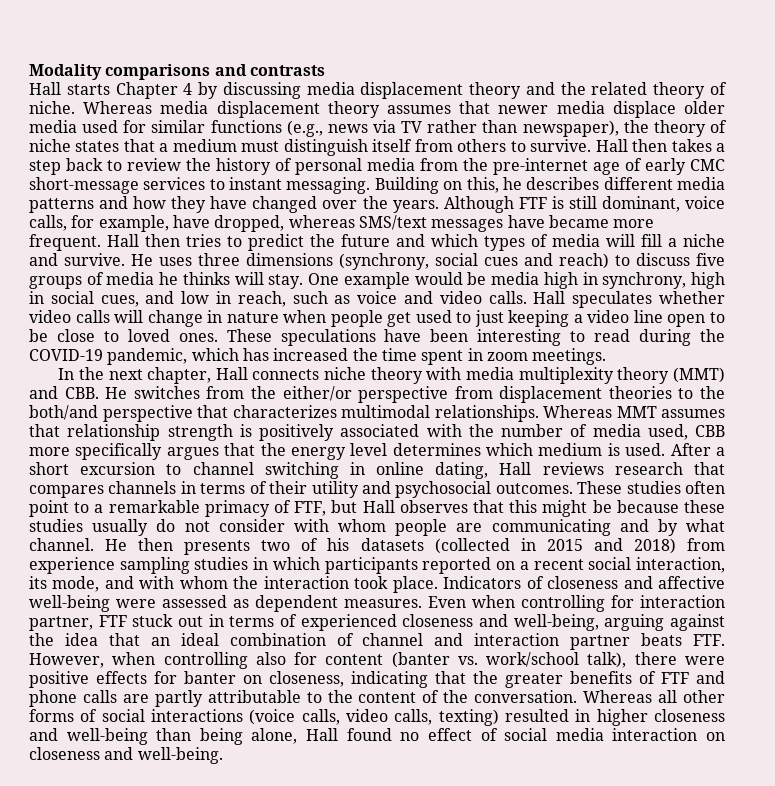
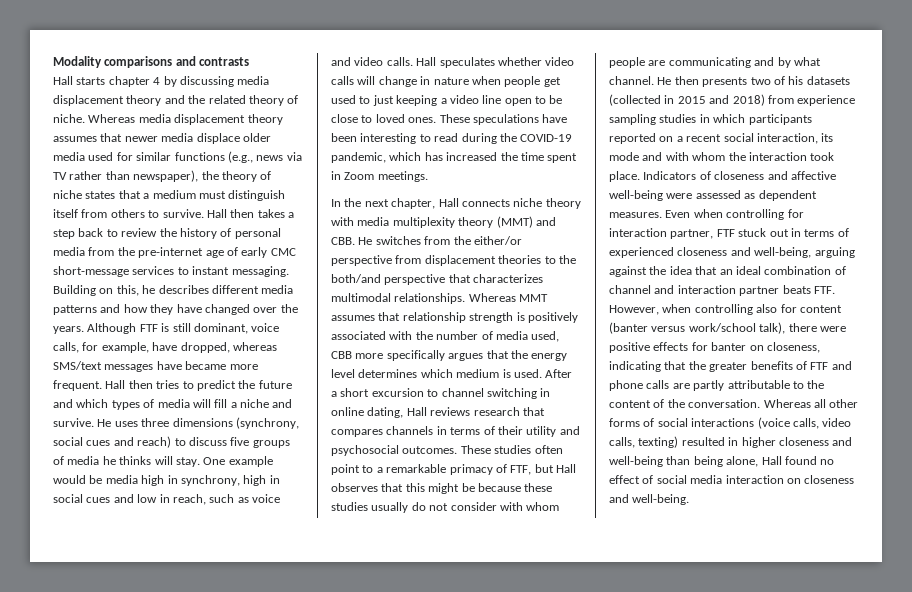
- Hall starts Chapter 4 by discussing media displacement theory and the related theory of niche.
+ Hall starts chapter 4 by discussing media displacement theory and the related theory of niche.
- One example would be media high in synchrony, high in social cues, and low in reach, such as voice and video calls.
+ One example would be media high in synchrony, high in social cues and low in reach, such as voice and video calls.
- These speculations have been interesting to read during the COVID-19 pandemic, which has increased the time spent in zoom meetings.
+ These speculations have been interesting to read during the COVID-19 pandemic, which has increased the time spent in Zoom meetings.
- He then presents two of his datasets (collected in 2015 and 2018) from experience sampling studies in which participants reported on a recent social interaction, its mode, and with whom the interaction took place.
+ He then presents two of his datasets (collected in 2015 and 2018) from experience sampling studies in which participants reported on a recent social interaction, its mode and with whom the interaction took place.
- Even when controlling for interaction partner, FTF stuck out in terms of experienced closeness and well-being, arguing against the idea that an ideal combination of channel and interaction partner beats FTF. However, when controlling also for content (banter vs. work/school talk), there were positive effects for banter on closeness, indicating that the greater benefits of FTF and phone calls are partly attributable to the content of the conversation.
+ Even when controlling for interaction partner, FTF stuck out in terms of experienced closeness and well-being, arguing against the idea that an ideal combination of channel and interaction partner beats FTF. However, when controlling also for content (banter versus work/school talk), there were positive effects for banter on closeness, indicating that the greater benefits of FTF and phone calls are partly attributable to the content of the conversation.

